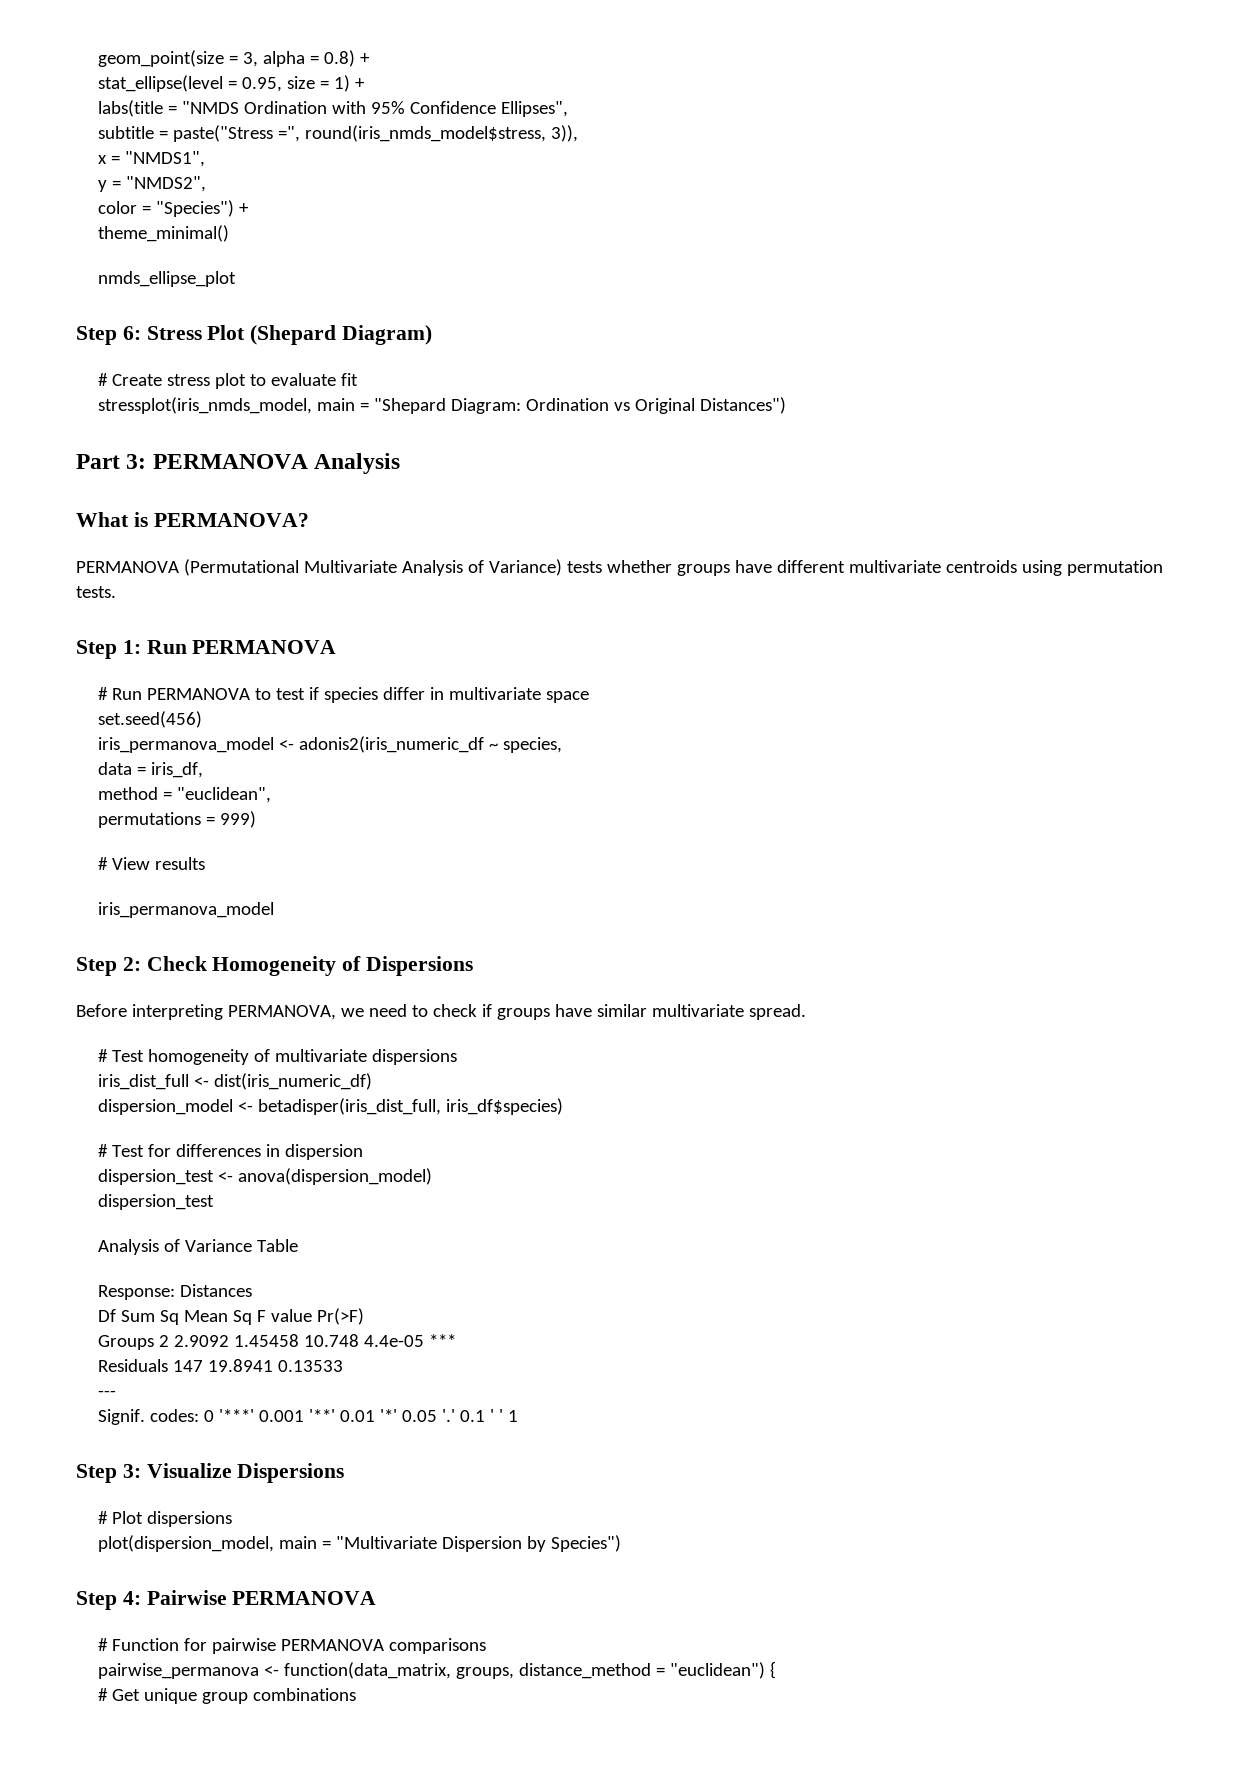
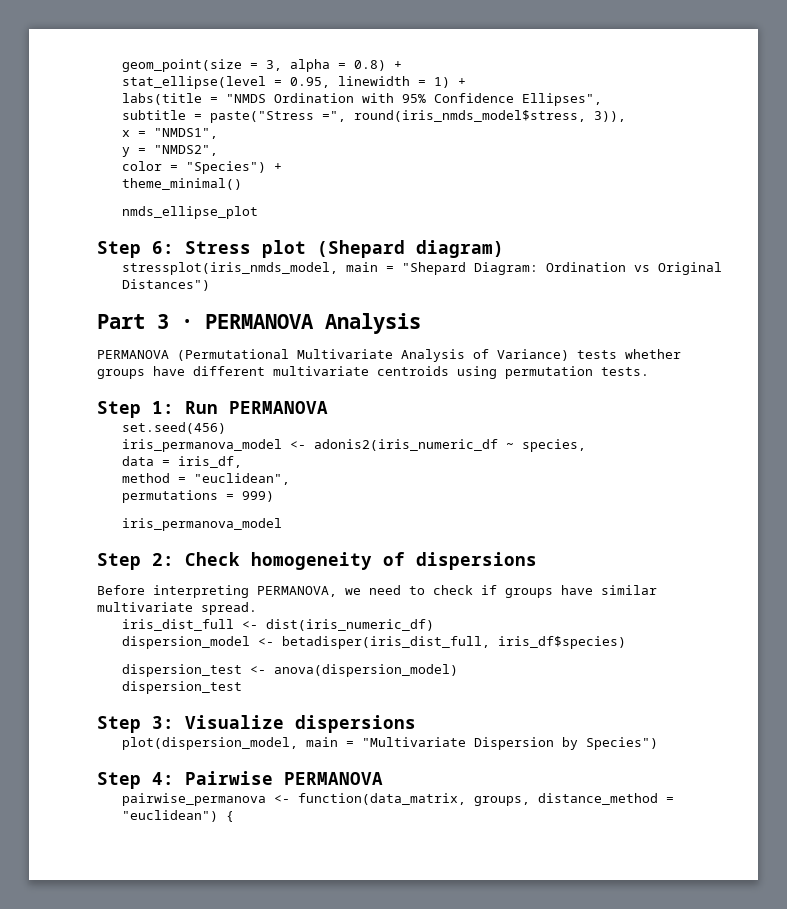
- stat_ellipse(level = 0.95, size = 1) +
+ stat_ellipse(level = 0.95, linewidth = 1) +
- Step 6: Stress Plot (Shepard Diagram)
- # Create stress plot to evaluate fit
+ Step 6: Stress plot (Shepard diagram)
- Part 3: PERMANOVA Analysis
+ Part 3 · PERMANOVA Analysis
- What is PERMANOVA?
- # Run PERMANOVA to test if species differ in multivariate space
- # View results
- Step 2: Check Homogeneity of Dispersions
+ Step 2: Check homogeneity of dispersions
- # Test homogeneity of multivariate dispersions
- # Test for differences in dispersion
  dispersion_test <- anova(dispersion_model)
  dispersion_test
- Analysis of Variance Table
- Response: Distances
- Df Sum Sq Mean Sq F value Pr(>F)
- Groups 2 2.9092 1.45458 10.748 4.4e-05 ***
- Residuals 147 19.8941 0.13533
- ---
- Signif. codes: 0 '***' 0.001 '**' 0.01 '*' 0.05 '.' 0.1 ' ' 1
- Step 3: Visualize Dispersions
- # Plot dispersions
+ Step 3: Visualize dispersions
- # Function for pairwise PERMANOVA comparisons
- # Get unique group combinations

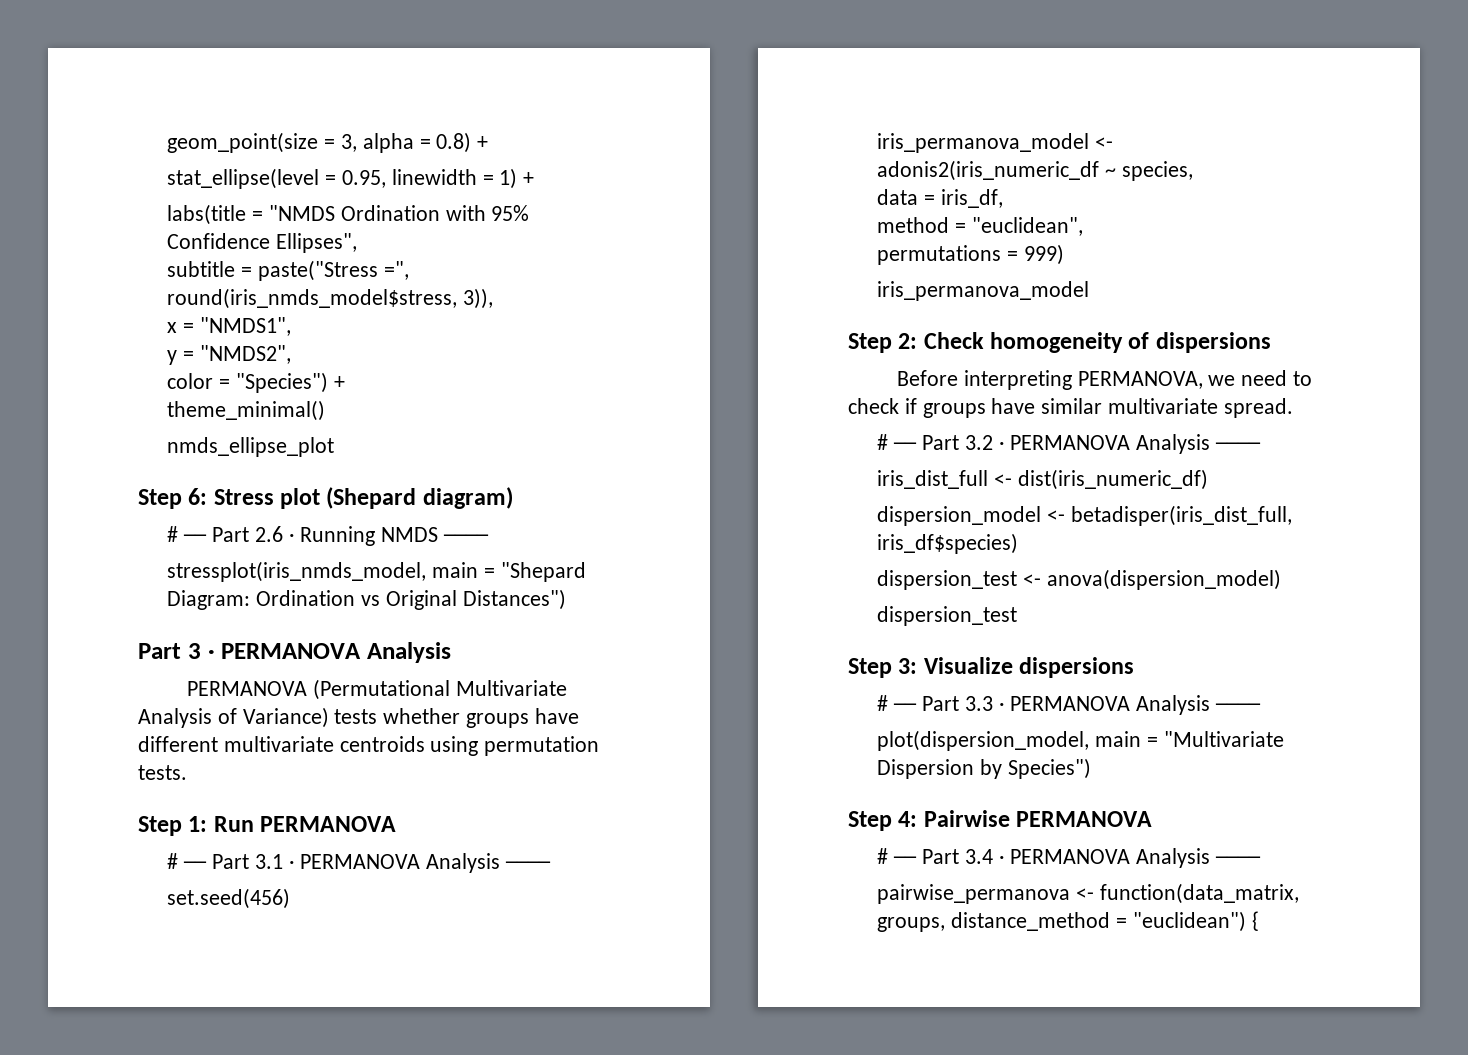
+ # ── Part 2.6 · Running NMDS ────
+ # ── Part 3.1 · PERMANOVA Analysis ────
+ # ── Part 3.2 · PERMANOVA Analysis ────
+ # ── Part 3.3 · PERMANOVA Analysis ────
+ # ── Part 3.4 · PERMANOVA Analysis ────

